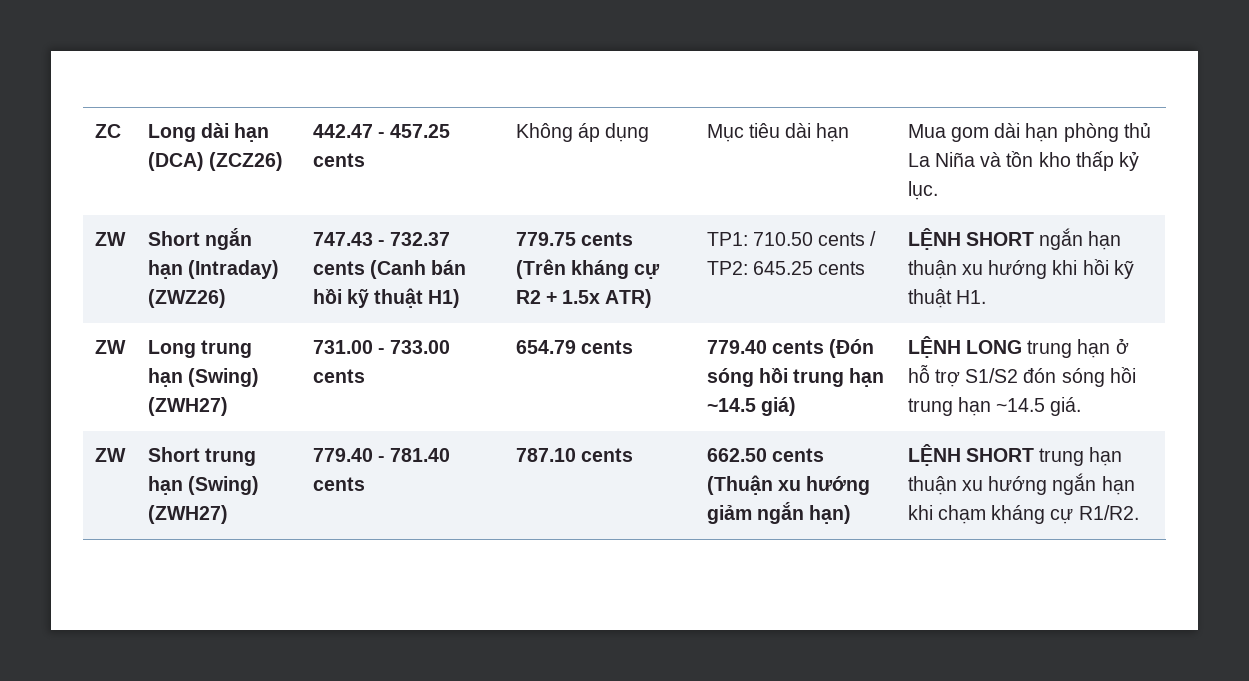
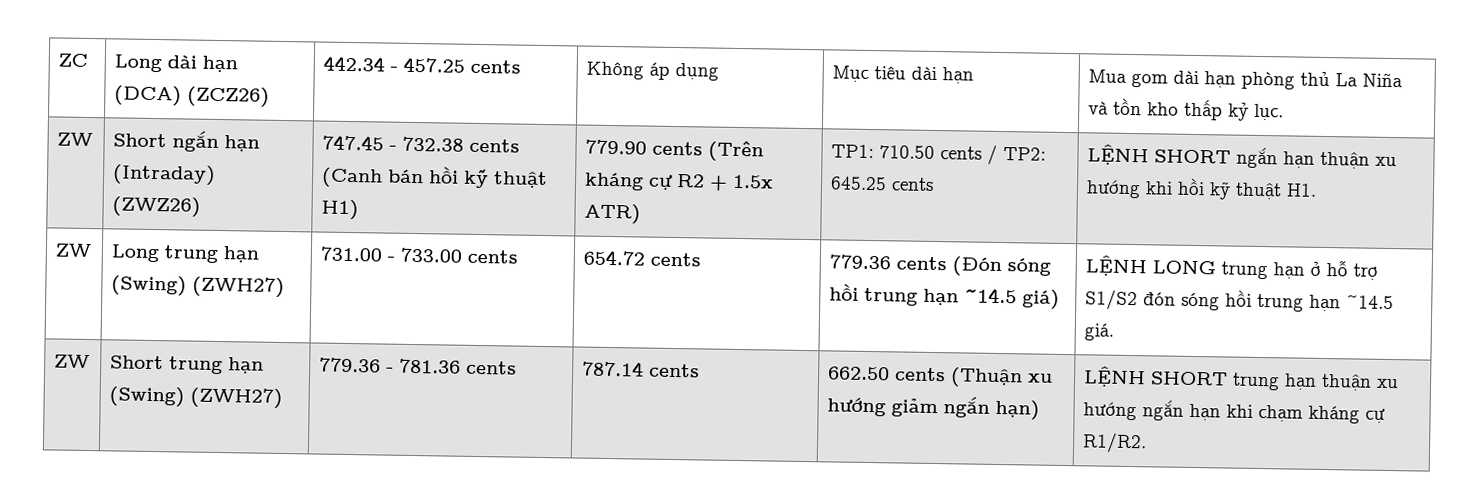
- ZC | Long dài hạn (DCA) (ZCZ26) | 442.47 - 457.25 cents | Không áp dụng | Mục tiêu dài hạn | Mua gom dài hạn phòng thủ La Niña và tồn kho thấp kỷ lục.
+ ZC | Long dài hạn (DCA) (ZCZ26) | 442.34 - 457.25 cents | Không áp dụng | Mục tiêu dài hạn | Mua gom dài hạn phòng thủ La Niña và tồn kho thấp kỷ lục.
- 747.43 - 732.37 cents (Canh bán hồi kỹ thuật H1)
+ 747.45 - 732.38 cents (Canh bán hồi kỹ thuật H1)
- 779.75 cents (Trên kháng cự R2 + 1.5x ATR)
+ 779.90 cents (Trên kháng cự R2 + 1.5x ATR)
- ZW | Long trung hạn (Swing) (ZWH27) | 731.00 - 733.00 cents | 654.79 cents | 779.40 cents (Đón sóng hồi trung hạn ~14.5 giá) | LỆNH LONG trung hạn ở hỗ trợ S1/S2 đón sóng hồi trung hạn ~14.5 giá.
+ ZW | Long trung hạn (Swing) (ZWH27) | 731.00 - 733.00 cents | 654.72 cents | 779.36 cents (Đón sóng hồi trung hạn ~14.5 giá) | LỆNH LONG trung hạn ở hỗ trợ S1/S2 đón sóng hồi trung hạn ~14.5 giá.
- ZW | Short trung hạn (Swing) (ZWH27) | 779.40 - 781.40 cents | 787.10 cents | 662.50 cents (Thuận xu hướng giảm ngắn hạn) | LỆNH SHORT trung hạn thuận xu hướng ngắn hạn khi chạm kháng cự R1/R2.
+ ZW | Short trung hạn (Swing) (ZWH27) | 779.36 - 781.36 cents | 787.14 cents | 662.50 cents (Thuận xu hướng giảm ngắn hạn) | LỆNH SHORT trung hạn thuận xu hướng ngắn hạn khi chạm kháng cự R1/R2.

